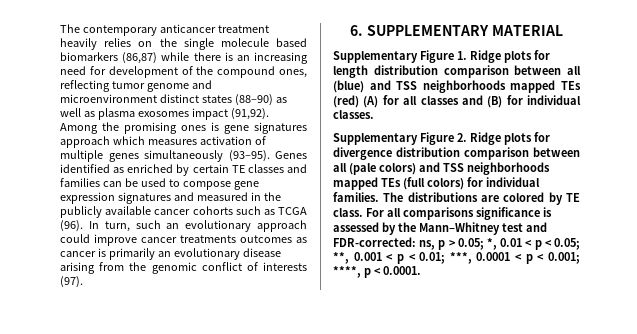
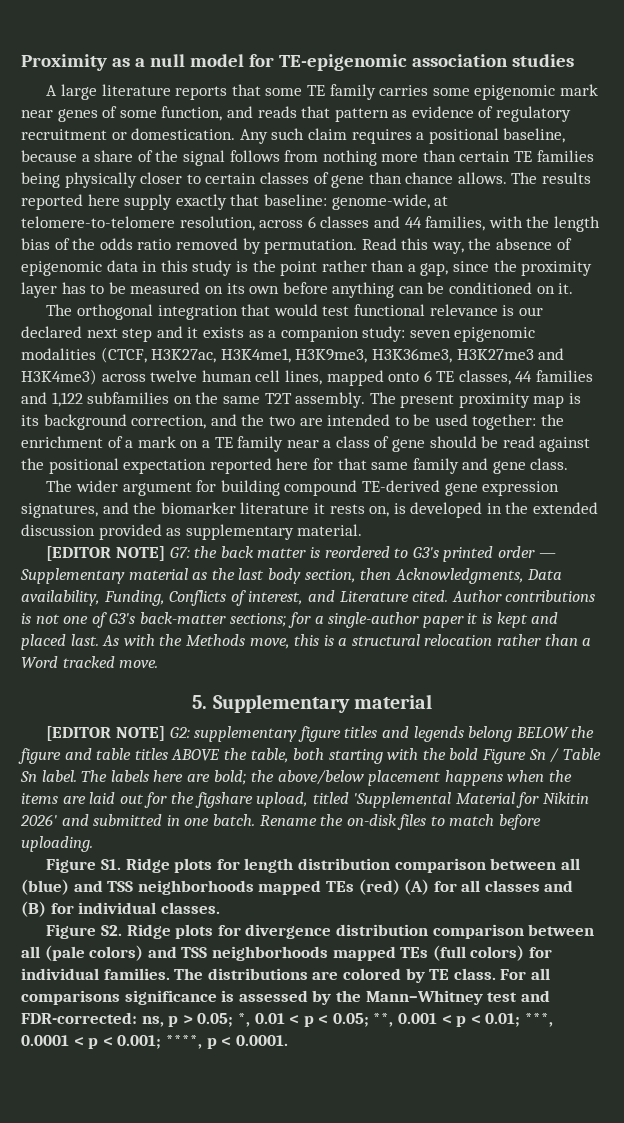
- The contemporary anticancer treatment heavily relies on the single molecule based biomarkers (86,87) while there is an increasing need for development of the compound ones, reflecting tumor genome and microenvironment distinct states (88–90) as well as plasma exosomes impact (91,92). Among the promising ones is gene signatures approach which measures activation of multiple genes simultaneously (93–95). Genes identified as enriched by certain TE classes and families can be used to compose gene expression signatures and measured in the publicly available cancer cohorts such as TCGA (96). In turn, such an evolutionary approach could improve cancer treatments outcomes as cancer is primarily an evolutionary disease arising from the genomic conflict of interests (97).
- 6. SUPPLEMENTARY MATERIAL
- Supplementary Figure 1. Ridge plots for length distribution comparison between all (blue) and TSS neighborhoods mapped TEs (red) (A) for all classes and (B) for individual classes.
+ Proximity as a null model for TE-epigenomic association studies
+ A large literature reports that some TE family carries some epigenomic mark near genes of some function, and reads that pattern as evidence of regulatory recruitment or domestication. Any such claim requires a positional baseline, because a share of the signal follows from nothing more than certain TE families being physically closer to certain classes of gene than chance allows. The results reported here supply exactly that baseline: genome-wide, at telomere-to-telomere resolution, across 6 classes and 44 families, with the length bias of the odds ratio removed by permutation. Read this way, the absence of epigenomic data in this study is the point rather than a gap, since the proximity layer has to be measured on its own before anything can be conditioned on it.
+ The orthogonal integration that would test functional relevance is our declared next step and it exists as a companion study: seven epigenomic modalities (CTCF, H3K27ac, H3K4me1, H3K9me3, H3K36me3, H3K27me3 and H3K4me3) across twelve human cell lines, mapped onto 6 TE classes, 44 families and 1,122 subfamilies on the same T2T assembly. The present proximity map is its background correction, and the two are intended to be used together: the enrichment of a mark on a TE family near a class of gene should be read against the positional expectation reported here for that same family and gene class.
+ The wider argument for building compound TE-derived gene expression signatures, and the biomarker literature it rests on, is developed in the extended discussion provided as supplementary material.
+ [EDITOR NOTE] G7: the back matter is reordered to G3's printed order — Supplementary material as the last body section, then Acknowledgments, Data availability, Funding, Conflicts of interest, and Literature cited. Author contributions is not one of G3's back-matter sections; for a single-author paper it is kept and placed last. As with the Methods move, this is a structural relocation rather than a Word tracked move.
+ 5. Supplementary material
+ [EDITOR NOTE] G2: supplementary figure titles and legends belong BELOW the figure and table titles ABOVE the table, both starting with the bold Figure Sn / Table Sn label. The labels here are bold; the above/below placement happens when the items are laid out for the figshare upload, titled 'Supplemental Material for Nikitin 2026' and submitted in one batch. Rename the on-disk files to match before uploading.
+ Figure S1. Ridge plots for length distribution comparison between all (blue) and TSS neighborhoods mapped TEs (red) (A) for all classes and (B) for individual classes.
- Supplementary Figure 2. Ridge plots for divergence distribution comparison between all (pale colors) and TSS neighborhoods mapped TEs (full colors) for individual families.
+ Figure S2. Ridge plots for divergence distribution comparison between all (pale colors) and TSS neighborhoods mapped TEs (full colors) for individual families.

